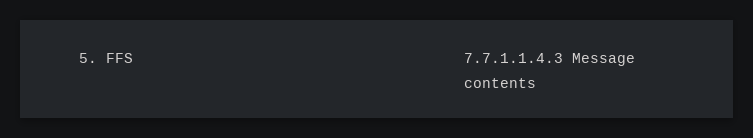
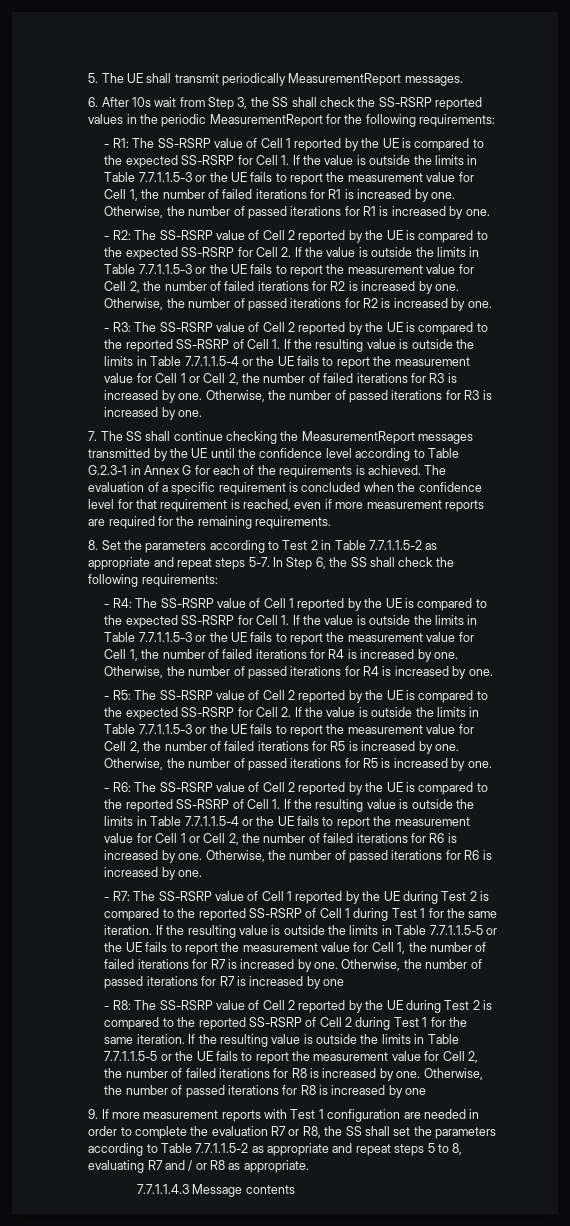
- 5. FFS
+ 5. The UE shall transmit periodically MeasurementReport messages.
+ 6. After 10s wait from Step 3, the SS shall check the SS-RSRP reported values in the periodic MeasurementReport for the following requirements:
+ - R1: The SS-RSRP value of Cell 1 reported by the UE is compared to the expected SS-RSRP for Cell 1. If the value is outside the limits in Table 7.7.1.1.5-3 or the UE fails to report the measurement value for Cell 1, the number of failed iterations for R1 is increased by one. Otherwise, the number of passed iterations for R1 is increased by one.
+ - R2: The SS-RSRP value of Cell 2 reported by the UE is compared to the expected SS-RSRP for Cell 2. If the value is outside the limits in Table 7.7.1.1.5-3 or the UE fails to report the measurement value for Cell 2, the number of failed iterations for R2 is increased by one. Otherwise, the number of passed iterations for R2 is increased by one.
+ - R3: The SS-RSRP value of Cell 2 reported by the UE is compared to the reported SS-RSRP of Cell 1. If the resulting value is outside the limits in Table 7.7.1.1.5-4 or the UE fails to report the measurement value for Cell 1 or Cell 2, the number of failed iterations for R3 is increased by one. Otherwise, the number of passed iterations for R3 is increased by one.
+ 7. The SS shall continue checking the MeasurementReport messages transmitted by the UE until the confidence level according to Table G.2.3-1 in Annex G for each of the requirements is achieved. The evaluation of a specific requirement is concluded when the confidence level for that requirement is reached, even if more measurement reports are required for the remaining requirements.
+ 8. Set the parameters according to Test 2 in Table 7.7.1.1.5-2 as appropriate and repeat steps 5-7. In Step 6, the SS shall check the following requirements:
+ - R4: The SS-RSRP value of Cell 1 reported by the UE is compared to the expected SS-RSRP for Cell 1. If the value is outside the limits in Table 7.7.1.1.5-3 or the UE fails to report the measurement value for Cell 1, the number of failed iterations for R4 is increased by one. Otherwise, the number of passed iterations for R4 is increased by one.
+ - R5: The SS-RSRP value of Cell 2 reported by the UE is compared to the expected SS-RSRP for Cell 2. If the value is outside the limits in Table 7.7.1.1.5-3 or the UE fails to report the measurement value for Cell 2, the number of failed iterations for R5 is increased by one. Otherwise, the number of passed iterations for R5 is increased by one.
+ - R6: The SS-RSRP value of Cell 2 reported by the UE is compared to the reported SS-RSRP of Cell 1. If the resulting value is outside the limits in Table 7.7.1.1.5-4 or the UE fails to report the measurement value for Cell 1 or Cell 2, the number of failed iterations for R6 is increased by one. Otherwise, the number of passed iterations for R6 is increased by one.
+ - R7: The SS-RSRP value of Cell 1 reported by the UE during Test 2 is compared to the reported SS-RSRP of Cell 1 during Test 1 for the same iteration. If the resulting value is outside the limits in Table 7.7.1.1.5-5 or the UE fails to report the measurement value for Cell 1, the number of failed iterations for R7 is increased by one. Otherwise, the number of passed iterations for R7 is increased by one
+ - R8: The SS-RSRP value of Cell 2 reported by the UE during Test 2 is compared to the reported SS-RSRP of Cell 2 during Test 1 for the same iteration. If the resulting value is outside the limits in Table 7.7.1.1.5-5 or the UE fails to report the measurement value for Cell 2, the number of failed iterations for R8 is increased by one. Otherwise, the number of passed iterations for R8 is increased by one
+ 9. If more measurement reports with Test 1 configuration are needed in order to complete the evaluation R7 or R8, the SS shall set the parameters according to Table 7.7.1.1.5-2 as appropriate and repeat steps 5 to 8, evaluating R7 and / or R8 as appropriate.

